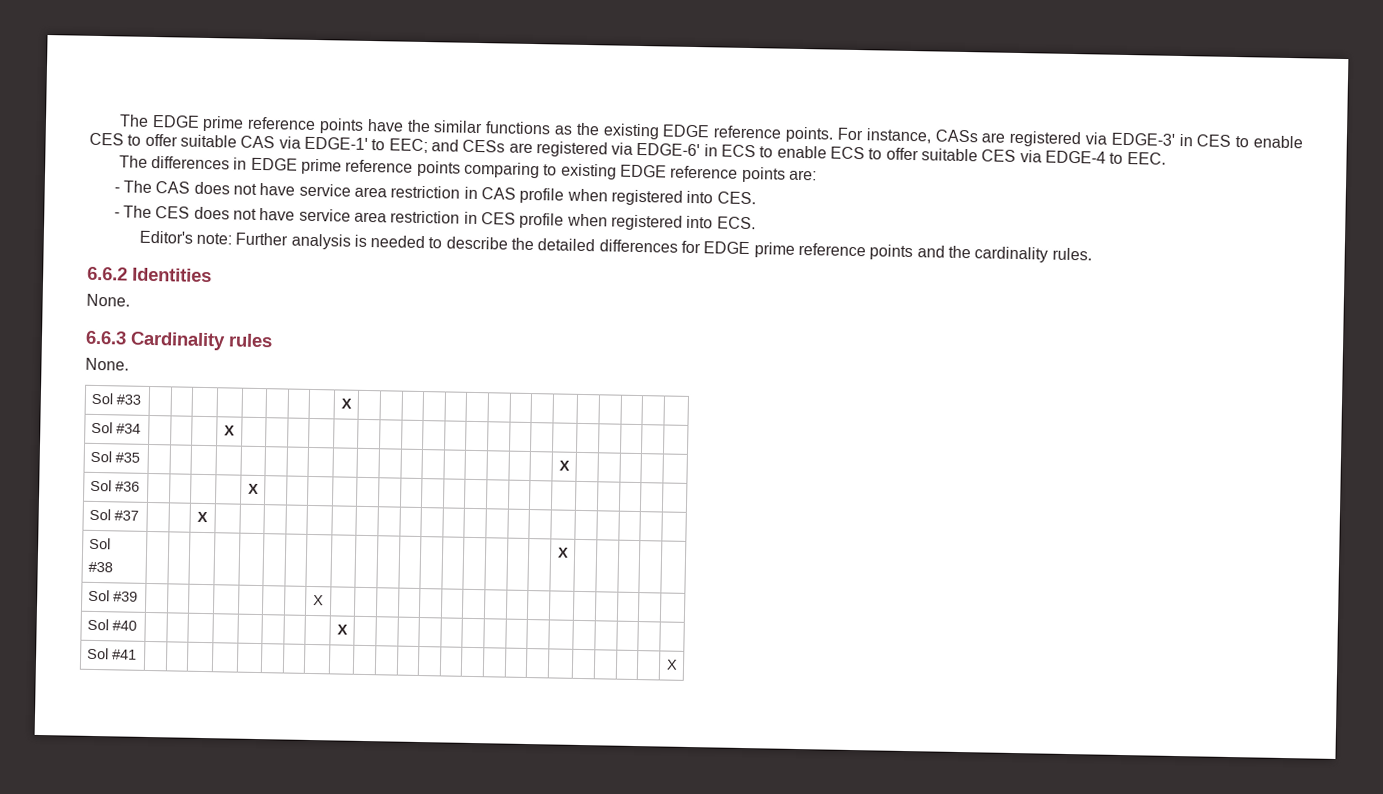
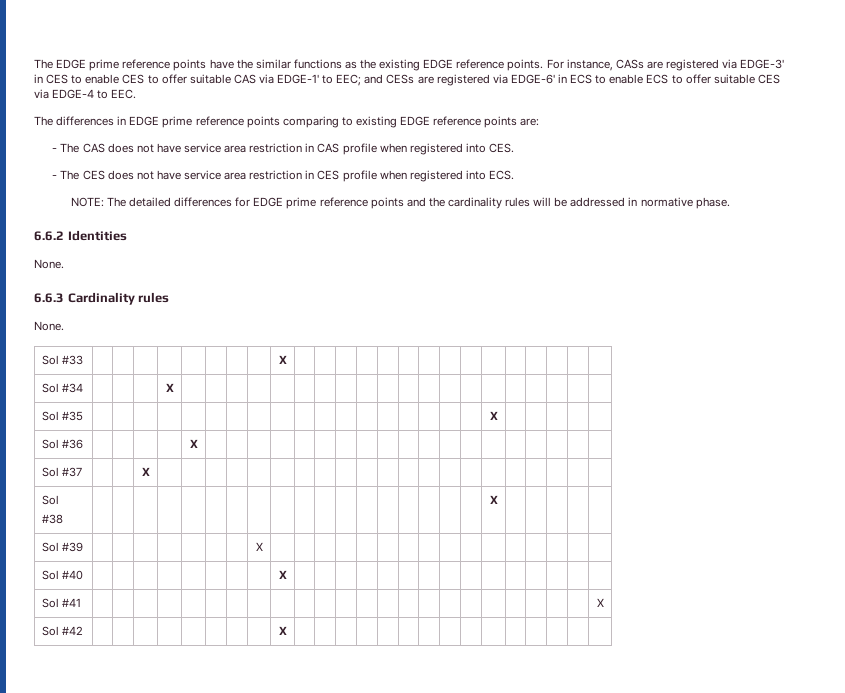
- Editor's note: Further analysis is needed to describe the detailed differences for EDGE prime reference points and the cardinality rules.
+ NOTE: The detailed differences for EDGE prime reference points and the cardinality rules will be addressed in normative phase.
+ Sol #42 | | | | | | | | | X | | | | | | | | | | | | | | |

